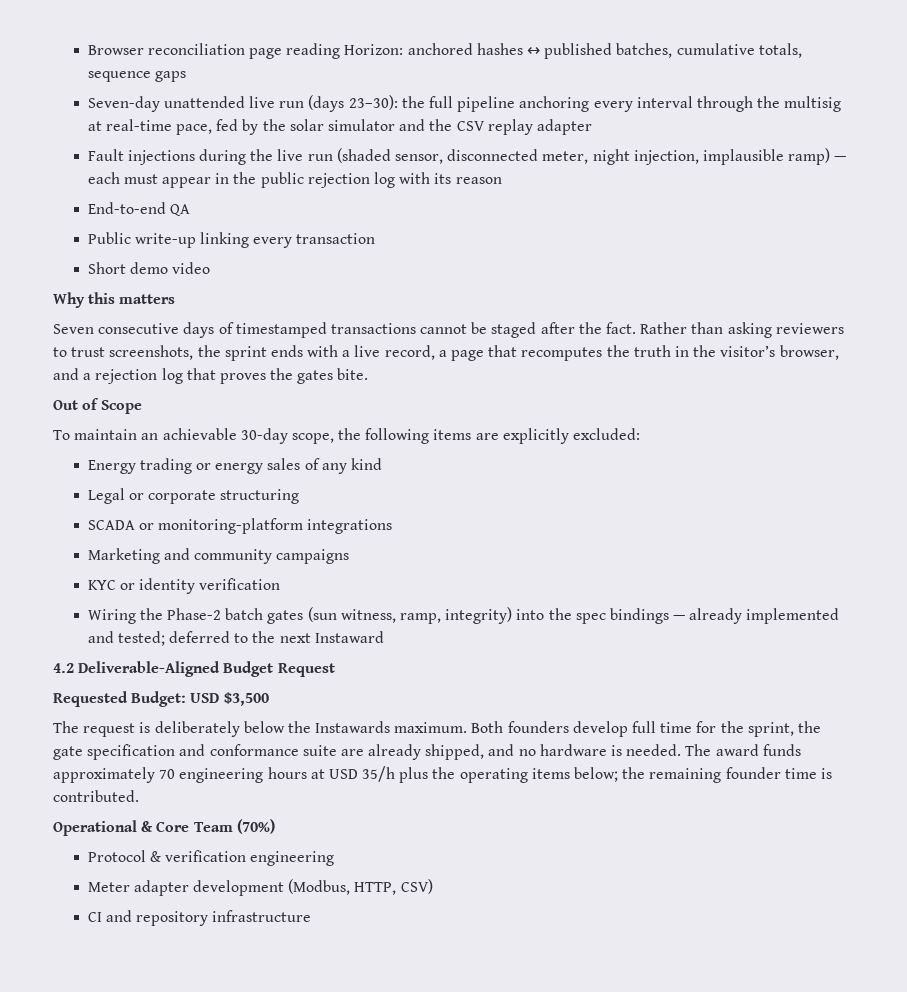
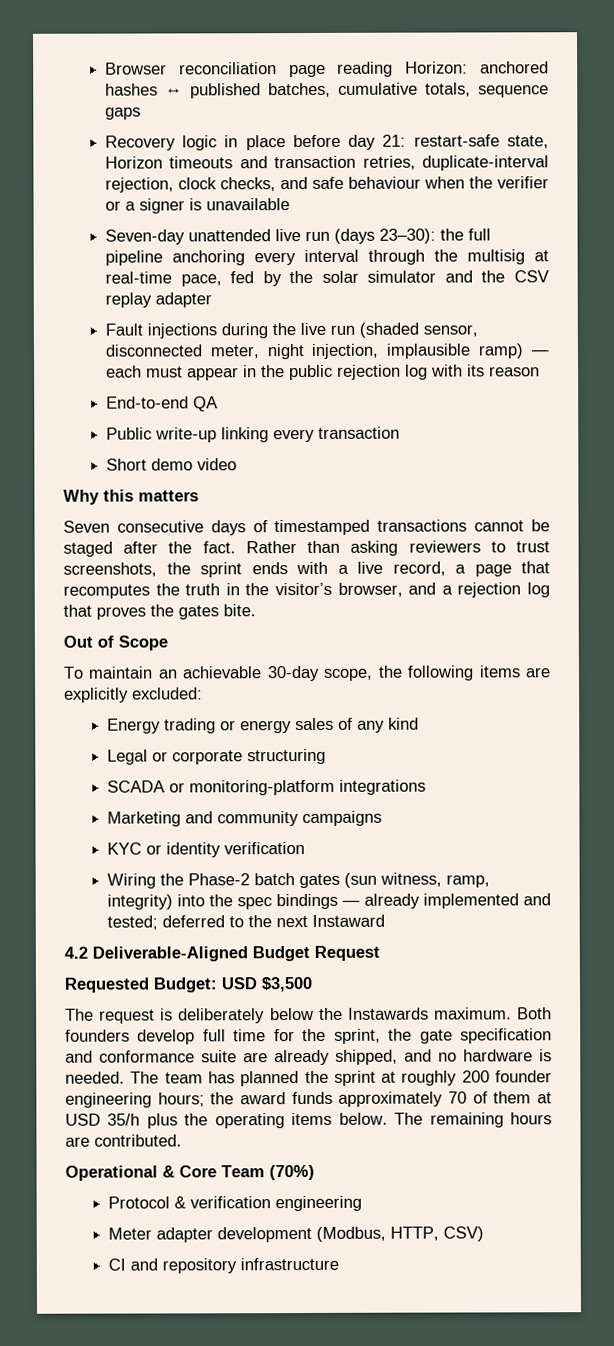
+ Recovery logic in place before day 21: restart-safe state, Horizon timeouts and transaction retries, duplicate-interval rejection, clock checks, and safe behaviour when the verifier or a signer is unavailable
- The award funds approximately 70 engineering hours at USD 35/h plus the operating items below; the remaining founder time is contributed.
+ The team has planned the sprint at roughly 200 founder engineering hours; the award funds approximately 70 of them at USD 35/h plus the operating items below. The remaining hours are contributed.

